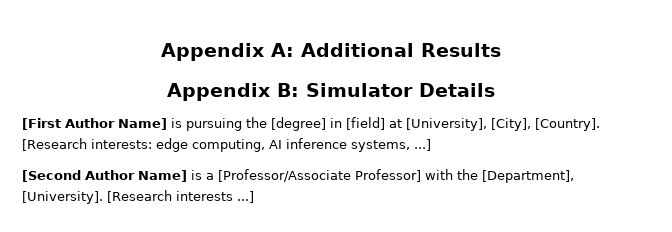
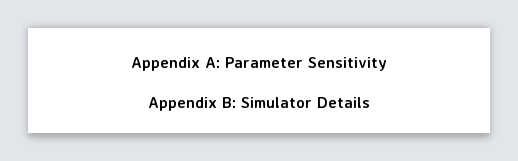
- Appendix A: Additional Results
+ Appendix A: Parameter Sensitivity
- [First Author Name] is pursuing the [degree] in [field] at [University], [City], [Country]. [Research interests: edge computing, AI inference systems, ...]
- [Second Author Name] is a [Professor/Associate Professor] with the [Department], [University]. [Research interests ...]

